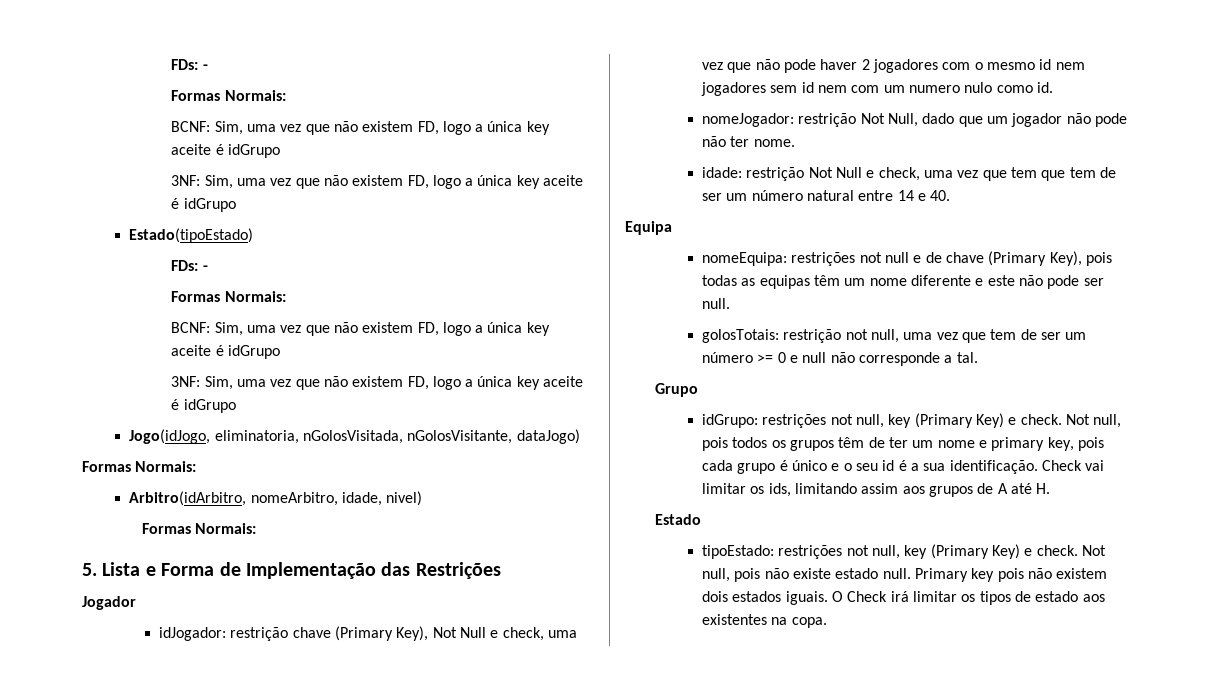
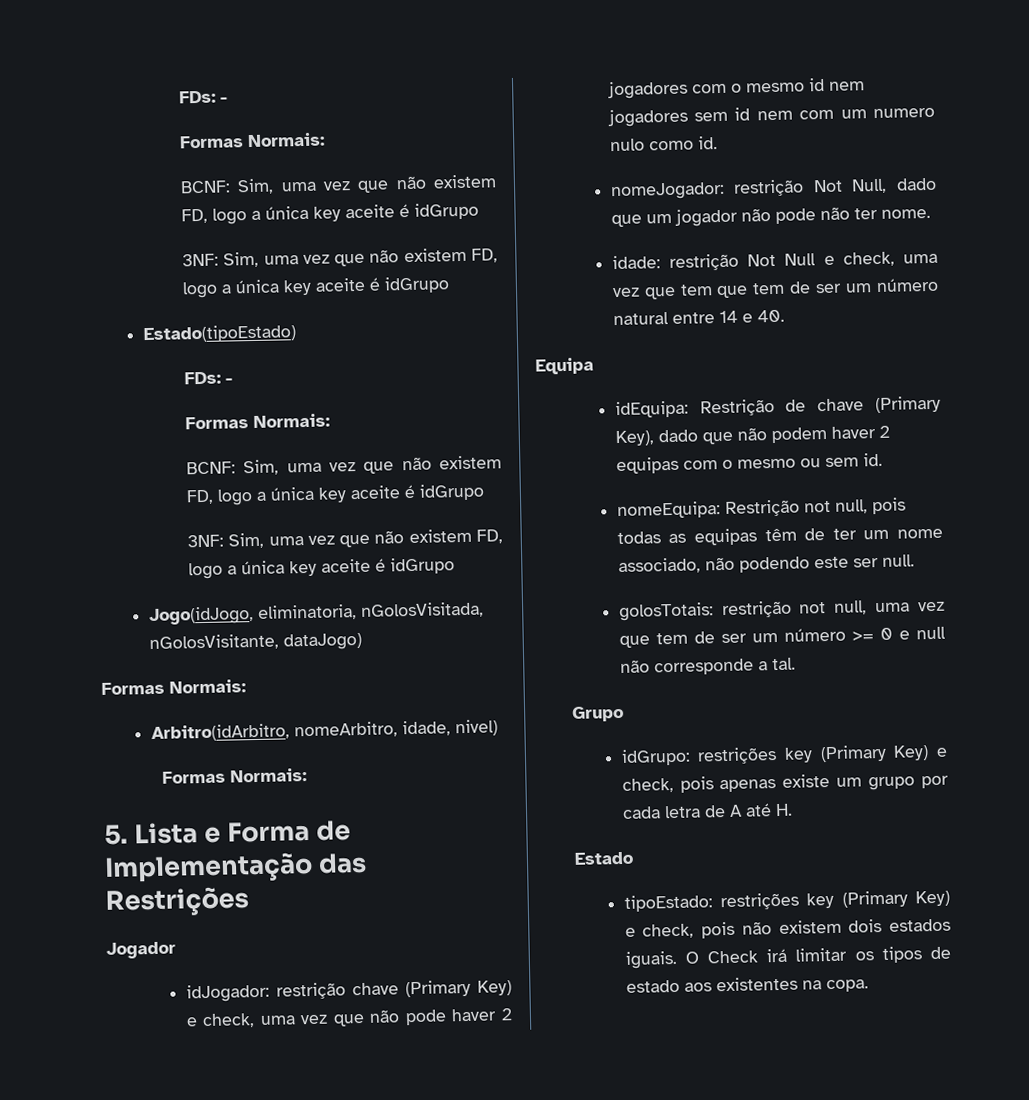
- idJogador: restrição chave (Primary Key), Not Null e check, uma vez que não pode haver 2 jogadores com o mesmo id nem jogadores sem id nem com um numero nulo como id.
+ idJogador: restrição chave (Primary Key) e check, uma vez que não pode haver 2 jogadores com o mesmo id nem jogadores sem id nem com um numero nulo como id.
- nomeEquipa: restrições not null e de chave (Primary Key), pois todas as equipas têm um nome diferente e este não pode ser null.
+ idEquipa: Restrição de chave (Primary Key), dado que não podem haver 2 equipas com o mesmo ou sem id.
+ nomeEquipa: Restrição not null, pois todas as equipas têm de ter um nome associado, não podendo este ser null.
- idGrupo: restrições not null, key (Primary Key) e check. Not null, pois todos os grupos têm de ter um nome e primary key, pois cada grupo é único e o seu id é a sua identificação. Check vai limitar os ids, limitando assim aos grupos de A até H.
+ idGrupo: restrições key (Primary Key) e check, pois apenas existe um grupo por cada letra de A até H.
- tipoEstado: restrições not null, key (Primary Key) e check. Not null, pois não existe estado null. Primary key pois não existem dois estados iguais.
+ tipoEstado: restrições key (Primary Key) e check, pois não existem dois estados iguais.

